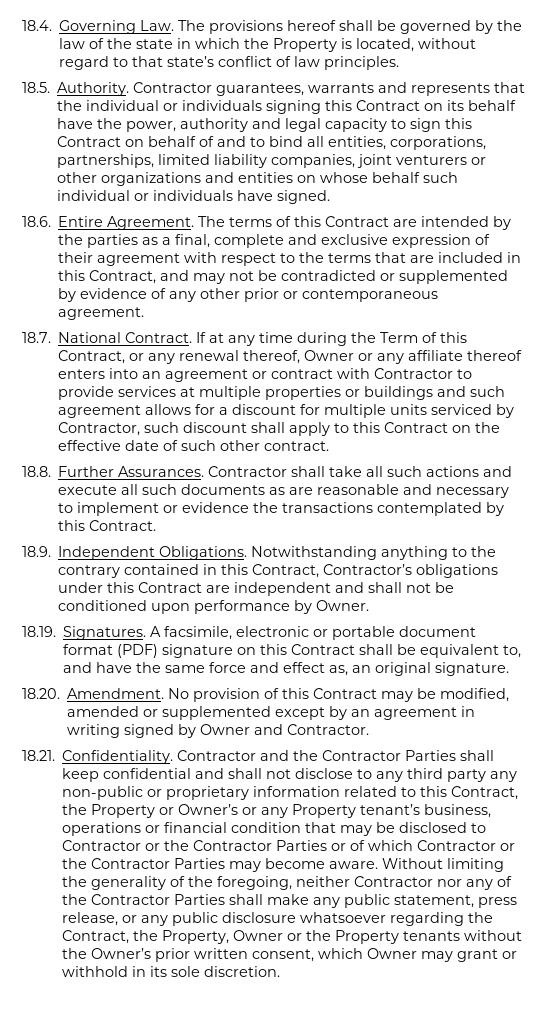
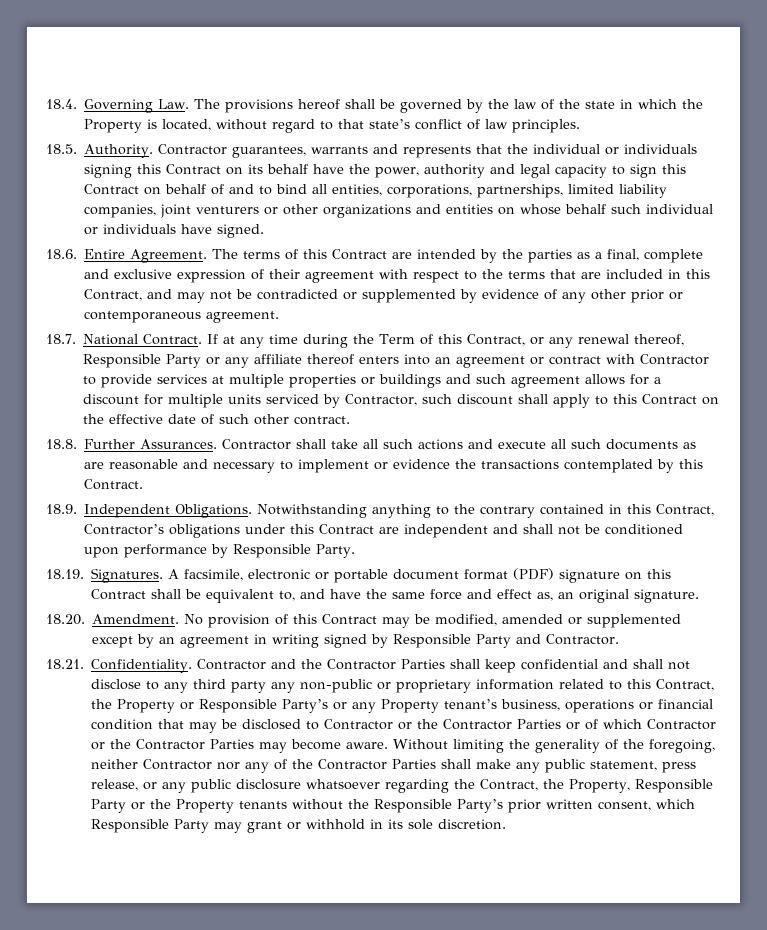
- If at any time during the Term of this Contract, or any renewal thereof, Owner or any affiliate thereof enters into an agreement or contract with Contractor to provide services at multiple properties or buildings and such agreement allows for a discount for multiple units serviced by Contractor, such discount shall apply to this Contract on the effective date of such other contract.
+ If at any time during the Term of this Contract, or any renewal thereof, Responsible Party or any affiliate thereof enters into an agreement or contract with Contractor to provide services at multiple properties or buildings and such agreement allows for a discount for multiple units serviced by Contractor, such discount shall apply to this Contract on the effective date of such other contract.
- Notwithstanding anything to the contrary contained in this Contract, Contractor’s obligations under this Contract are independent and shall not be conditioned upon performance by Owner.
+ Notwithstanding anything to the contrary contained in this Contract, Contractor’s obligations under this Contract are independent and shall not be conditioned upon performance by Responsible Party.
- No provision of this Contract may be modified, amended or supplemented except by an agreement in writing signed by Owner and Contractor.
+ No provision of this Contract may be modified, amended or supplemented except by an agreement in writing signed by Responsible Party and Contractor.
- Contractor and the Contractor Parties shall keep confidential and shall not disclose to any third party any non-public or proprietary information related to this Contract, the Property or Owner’s or any Property tenant’s business, operations or financial condition that may be disclosed to Contractor or the Contractor Parties or of which Contractor or the Contractor Parties may become aware.
+ Contractor and the Contractor Parties shall keep confidential and shall not disclose to any third party any non-public or proprietary information related to this Contract, the Property or Responsible Party’s or any Property tenant’s business, operations or financial condition that may be disclosed to Contractor or the Contractor Parties or of which Contractor or the Contractor Parties may become aware.
- Without limiting the generality of the foregoing, neither Contractor nor any of the Contractor Parties shall make any public statement, press release, or any public disclosure whatsoever regarding the Contract, the Property, Owner or the Property tenants without the Owner’s prior written consent, which Owner may grant or withhold in its sole discretion.
+ Without limiting the generality of the foregoing, neither Contractor nor any of the Contractor Parties shall make any public statement, press release, or any public disclosure whatsoever regarding the Contract, the Property, Responsible Party or the Property tenants without the Responsible Party’s prior written consent, which Responsible Party may grant or withhold in its sole discretion.

